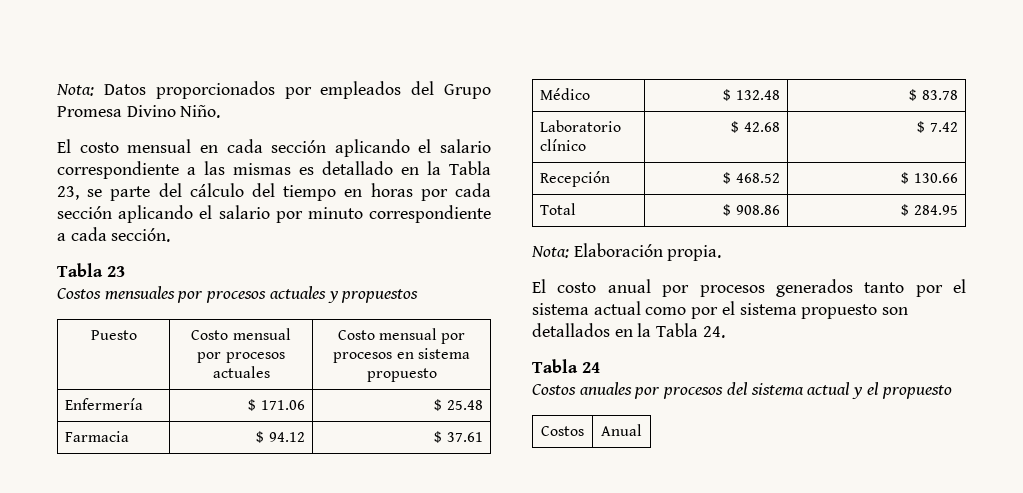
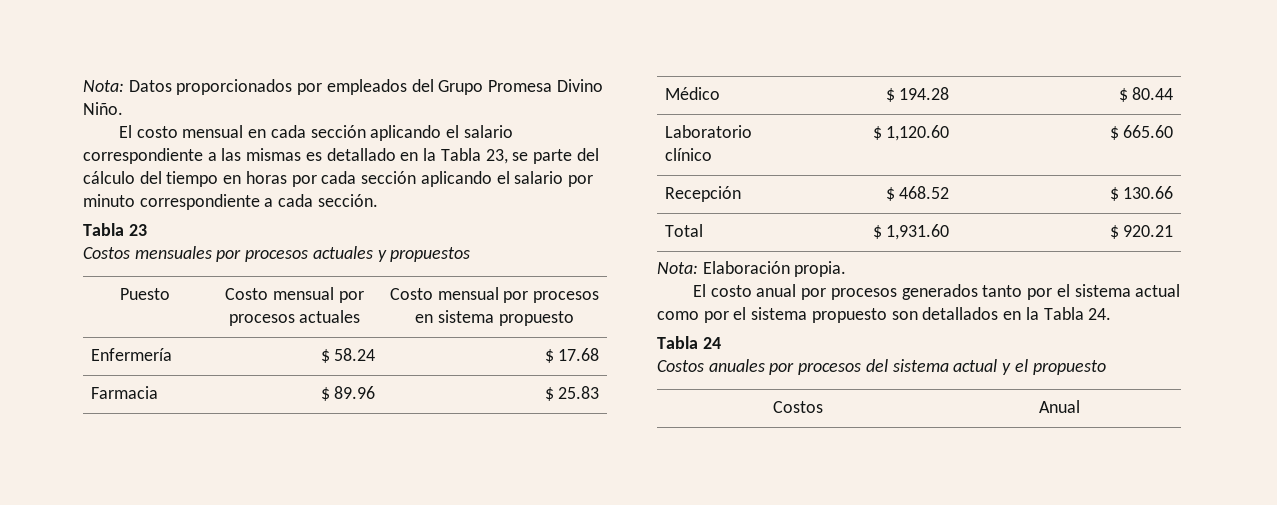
- Enfermería | $ 171.06 | $ 25.48
+ Enfermería | $ 58.24 | $ 17.68
- Farmacia | $ 94.12 | $ 37.61
+ Farmacia | $ 89.96 | $ 25.83
- Médico | $ 132.48 | $ 83.78
+ Médico | $ 194.28 | $ 80.44
- Laboratorio clínico | $ 42.68 | $ 7.42
+ Laboratorio clínico | $ 1,120.60 | $ 665.60
- Total | $ 908.86 | $ 284.95
+ Total | $ 1,931.60 | $ 920.21

